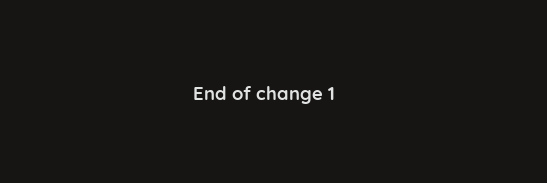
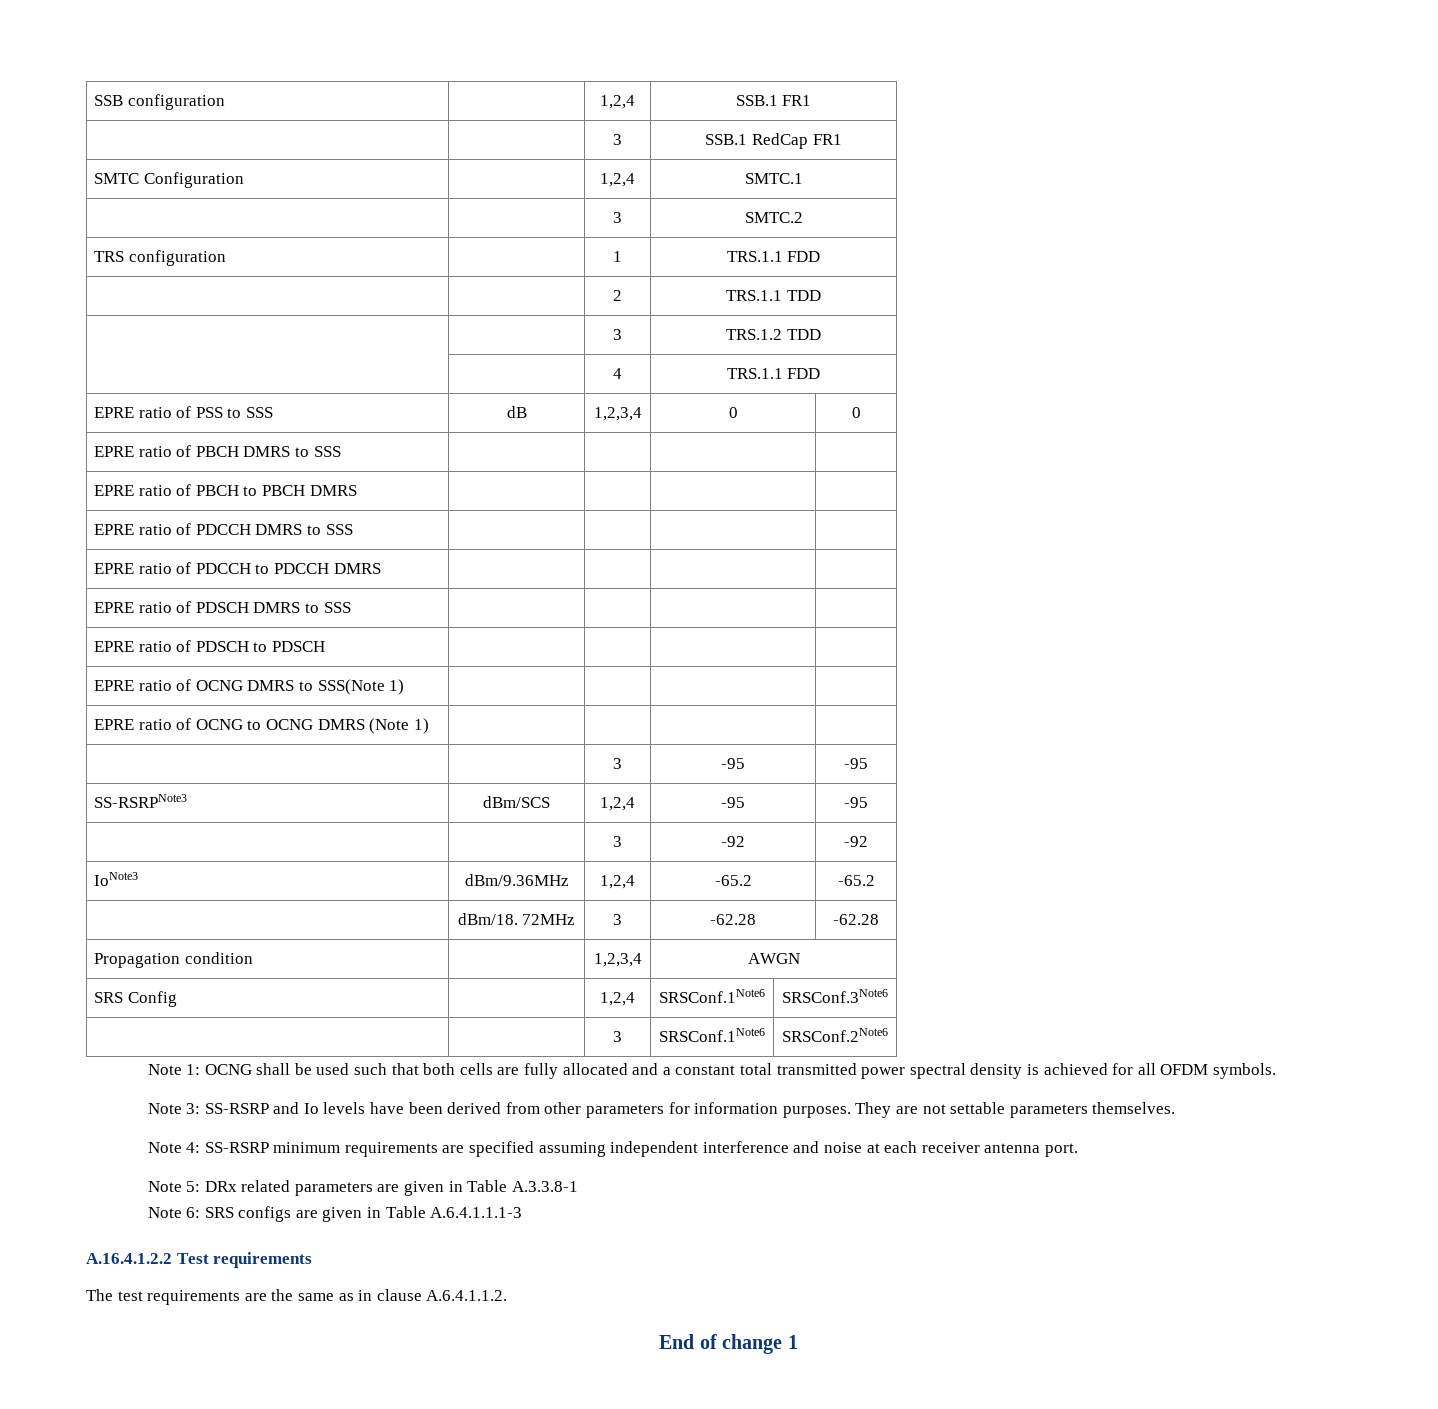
+ SSB configuration | | 1,2,4 | SSB.1 FR1
+ | | 3 | SSB.1 RedCap FR1
+ SMTC Configuration | | 1,2,4 | SMTC.1
+ | | 3 | SMTC.2
+ TRS configuration | | 1 | TRS.1.1 FDD
+ | | 2 | TRS.1.1 TDD
+ | | 3 | TRS.1.2 TDD
+ | | 4 | TRS.1.1 FDD
+ EPRE ratio of PSS to SSS | dB | 1,2,3,4 | 0 | 0
+ EPRE ratio of PBCH DMRS to SSS | | | |
+ EPRE ratio of PBCH to PBCH DMRS | | | |
+ EPRE ratio of PDCCH DMRS to SSS | | | |
+ EPRE ratio of PDCCH to PDCCH DMRS | | | |
+ EPRE ratio of PDSCH DMRS to SSS | | | |
+ EPRE ratio of PDSCH to PDSCH | | | |
+ EPRE ratio of OCNG DMRS to SSS(Note 1) | | | |
+ EPRE ratio of OCNG to OCNG DMRS (Note 1) | | | |
+ | | 3 | -95 | -95
+ SS-RSRPNote3 | dBm/SCS | 1,2,4 | -95 | -95
+ | | 3 | -92 | -92
+ IoNote3 | dBm/9.36MHz | 1,2,4 | -65.2 | -65.2
+ | dBm/18. 72MHz | 3 | -62.28 | -62.28
+ Propagation condition | | 1,2,3,4 | AWGN
+ SRS Config | | 1,2,4 | SRSConf.1Note6 | SRSConf.3Note6
+ | | 3 | SRSConf.1Note6 | SRSConf.2Note6
+ Note 1: OCNG shall be used such that both cells are fully allocated and a constant total transmitted power spectral density is achieved for all OFDM symbols.
+ Note 3: SS-RSRP and Io levels have been derived from other parameters for information purposes. They are not settable parameters themselves.
+ Note 4: SS-RSRP minimum requirements are specified assuming independent interference and noise at each receiver antenna port.
+ Note 5: DRx related parameters are given in Table A.3.3.8-1
+ Note 6: SRS configs are given in Table A.6.4.1.1.1-3
+ A.16.4.1.2.2 Test requirements
+ The test requirements are the same as in clause A.6.4.1.1.2.

